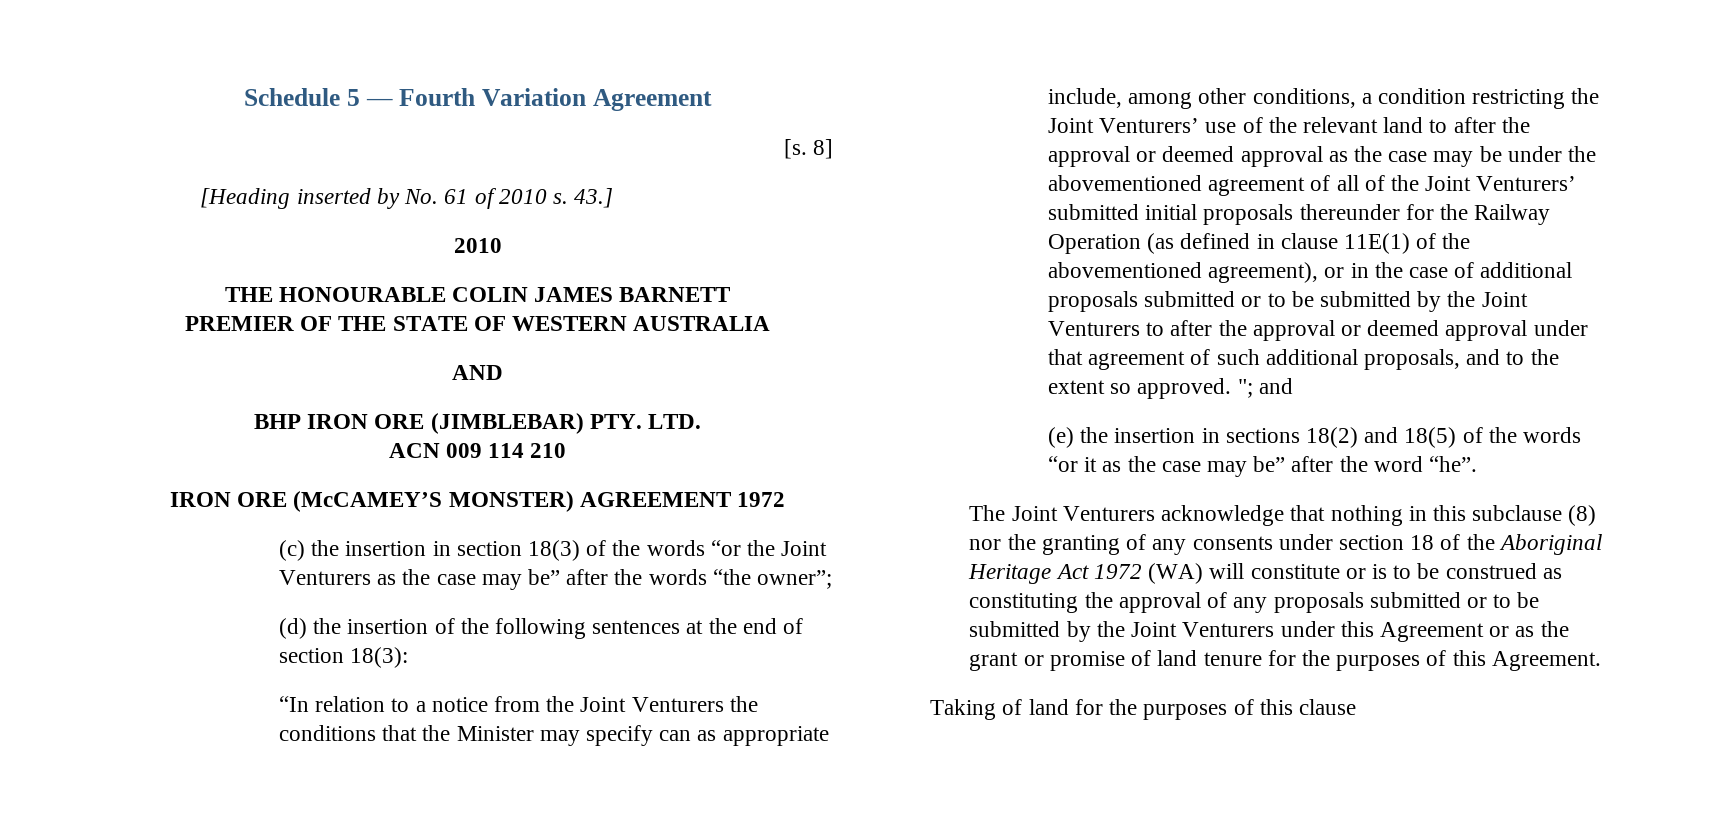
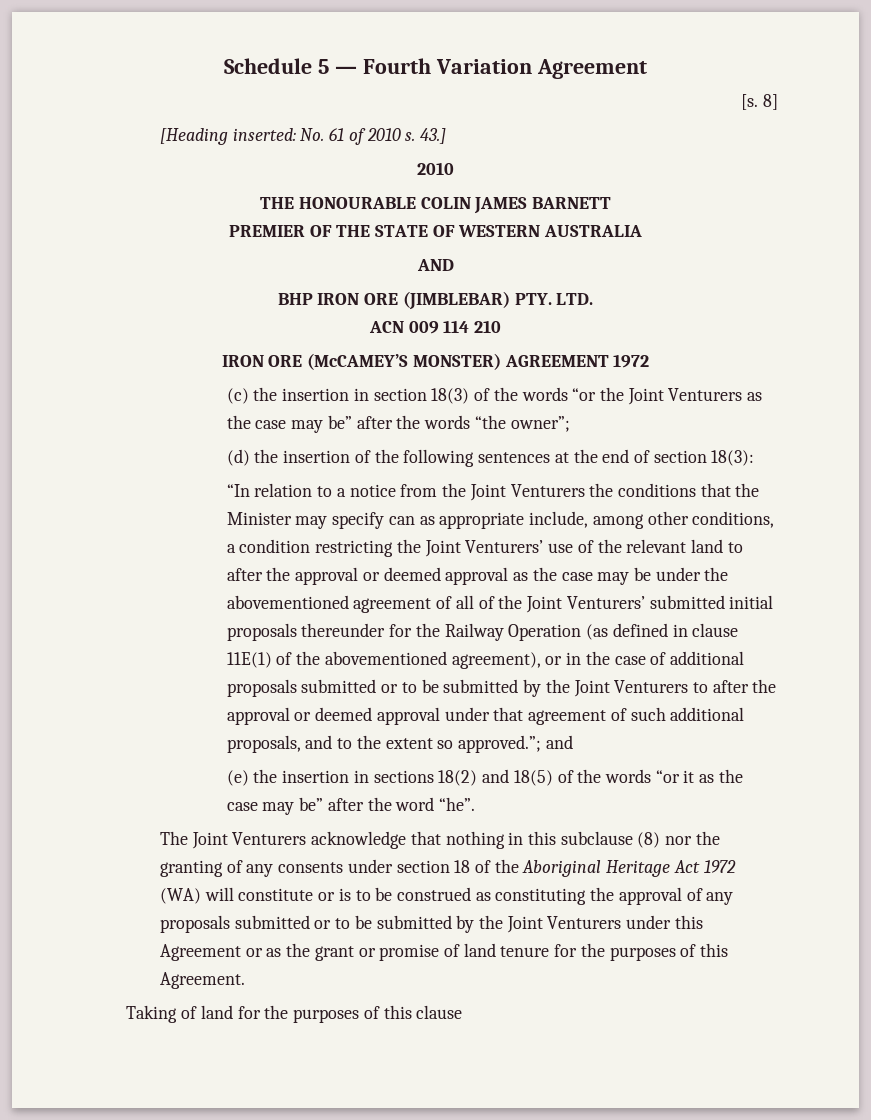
- [Heading inserted by No. 61 of 2010 s.
+ [Heading inserted: No. 61 of 2010 s.
- “In relation to a notice from the Joint Venturers the conditions that the Minister may specify can as appropriate include, among other conditions, a condition restricting the Joint Venturers’ use of the relevant land to after the approval or deemed approval as the case may be under the abovementioned agreement of all of the Joint Venturers’ submitted initial proposals thereunder for the Railway Operation (as defined in clause 11E(1) of the abovementioned agreement), or in the case of additional proposals submitted or to be submitted by the Joint Venturers to after the approval or deemed approval under that agreement of such additional proposals, and to the extent so approved. ";
+ “In relation to a notice from the Joint Venturers the conditions that the Minister may specify can as appropriate include, among other conditions, a condition restricting the Joint Venturers’ use of the relevant land to after the approval or deemed approval as the case may be under the abovementioned agreement of all of the Joint Venturers’ submitted initial proposals thereunder for the Railway Operation (as defined in clause 11E(1) of the abovementioned agreement), or in the case of additional proposals submitted or to be submitted by the Joint Venturers to after the approval or deemed approval under that agreement of such additional proposals, and to the extent so approved.”;

